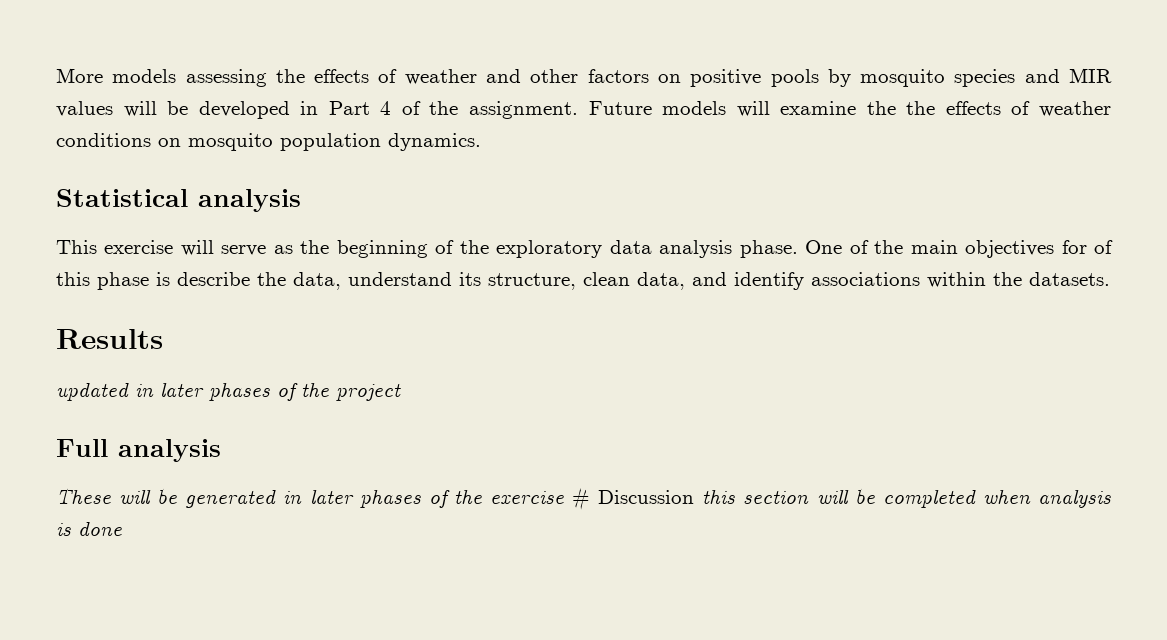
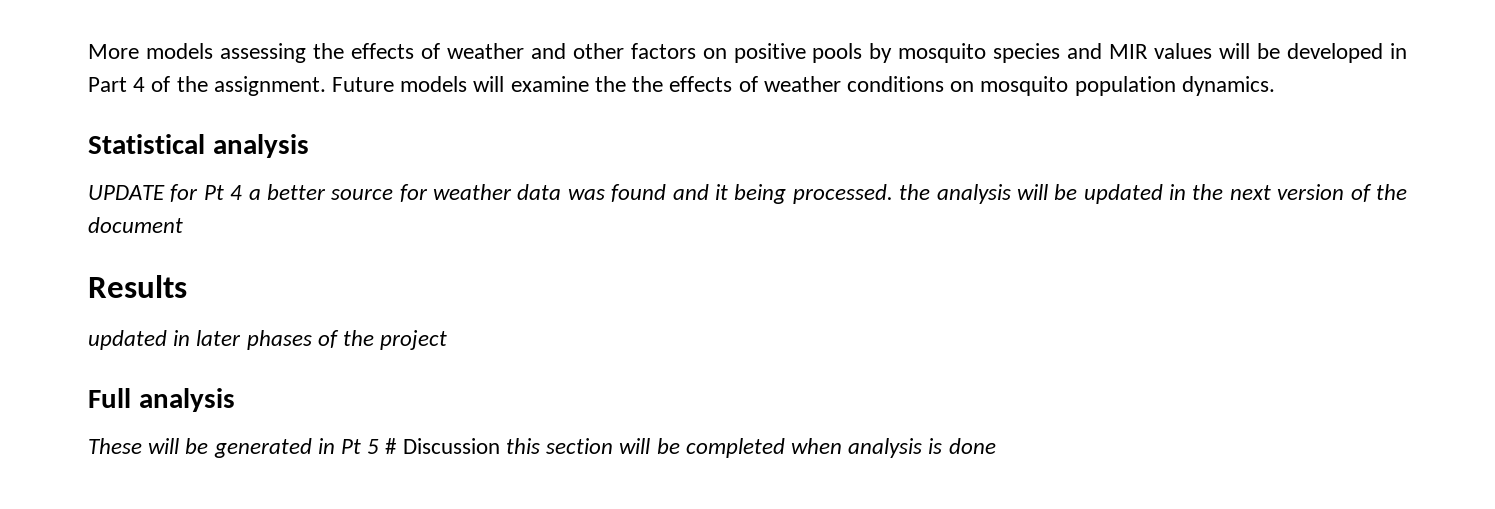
- This exercise will serve as the beginning of the exploratory data analysis phase. One of the main objectives for of this phase is describe the data, understand its structure, clean data, and identify associations within the datasets.
+ UPDATE for Pt 4 a better source for weather data was found and it being processed. the analysis will be updated in the next version of the document
- These will be generated in later phases of the exercise # Discussion this section will be completed when analysis is done
+ These will be generated in Pt 5 # Discussion this section will be completed when analysis is done

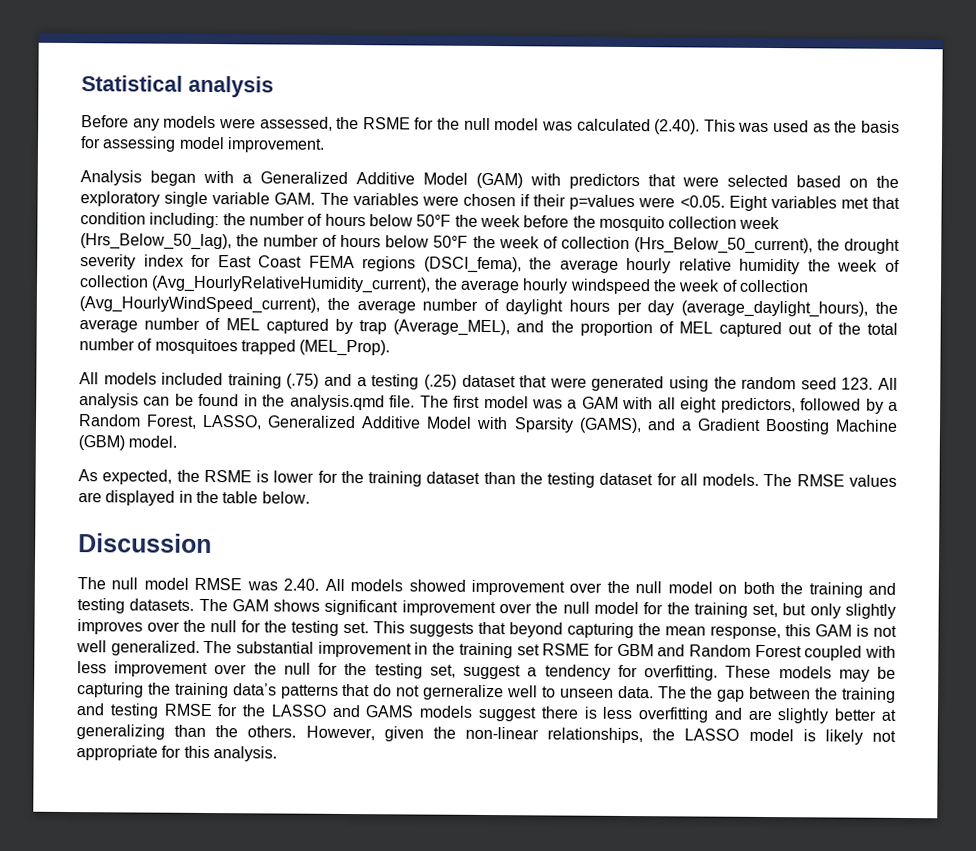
- More models assessing the effects of weather and other factors on positive pools by mosquito species and MIR values will be developed in Part 4 of the assignment. Future models will examine the the effects of weather conditions on mosquito population dynamics.
  Statistical analysis
- UPDATE for Pt 4 a better source for weather data was found and it being processed. the analysis will be updated in the next version of the document
- Results
- updated in later phases of the project
- Full analysis
- These will be generated in Pt 5 # Discussion this section will be completed when analysis is done
+ Before any models were assessed, the RSME for the null model was calculated (2.40). This was used as the basis for assessing model improvement.
+ Analysis began with a Generalized Additive Model (GAM) with predictors that were selected based on the exploratory single variable GAM. The variables were chosen if their p=values were <0.05. Eight variables met that condition including: the number of hours below 50°F the week before the mosquito collection week (Hrs_Below_50_lag), the number of hours below 50°F the week of collection (Hrs_Below_50_current), the drought severity index for East Coast FEMA regions (DSCI_fema), the average hourly relative humidity the week of collection (Avg_HourlyRelativeHumidity_current), the average hourly windspeed the week of collection (Avg_HourlyWindSpeed_current), the average number of daylight hours per day (average_daylight_hours), the average number of MEL captured by trap (Average_MEL), and the proportion of MEL captured out of the total number of mosquitoes trapped (MEL_Prop).
+ All models included training (.75) and a testing (.25) dataset that were generated using the random seed 123. All analysis can be found in the analysis.qmd file. The first model was a GAM with all eight predictors, followed by a Random Forest, LASSO, Generalized Additive Model with Sparsity (GAMS), and a Gradient Boosting Machine (GBM) model.
+ As expected, the RSME is lower for the training dataset than the testing dataset for all models. The RMSE values are displayed in the table below.
+ Discussion
+ The null model RMSE was 2.40. All models showed improvement over the null model on both the training and testing datasets. The GAM shows significant improvement over the null model for the training set, but only slightly improves over the null for the testing set. This suggests that beyond capturing the mean response, this GAM is not well generalized. The substantial improvement in the training set RSME for GBM and Random Forest coupled with less improvement over the null for the testing set, suggest a tendency for overfitting. These models may be capturing the training data’s patterns that do not gerneralize well to unseen data. The the gap between the training and testing RMSE for the LASSO and GAMS models suggest there is less overfitting and are slightly better at generalizing than the others. However, given the non-linear relationships, the LASSO model is likely not appropriate for this analysis.

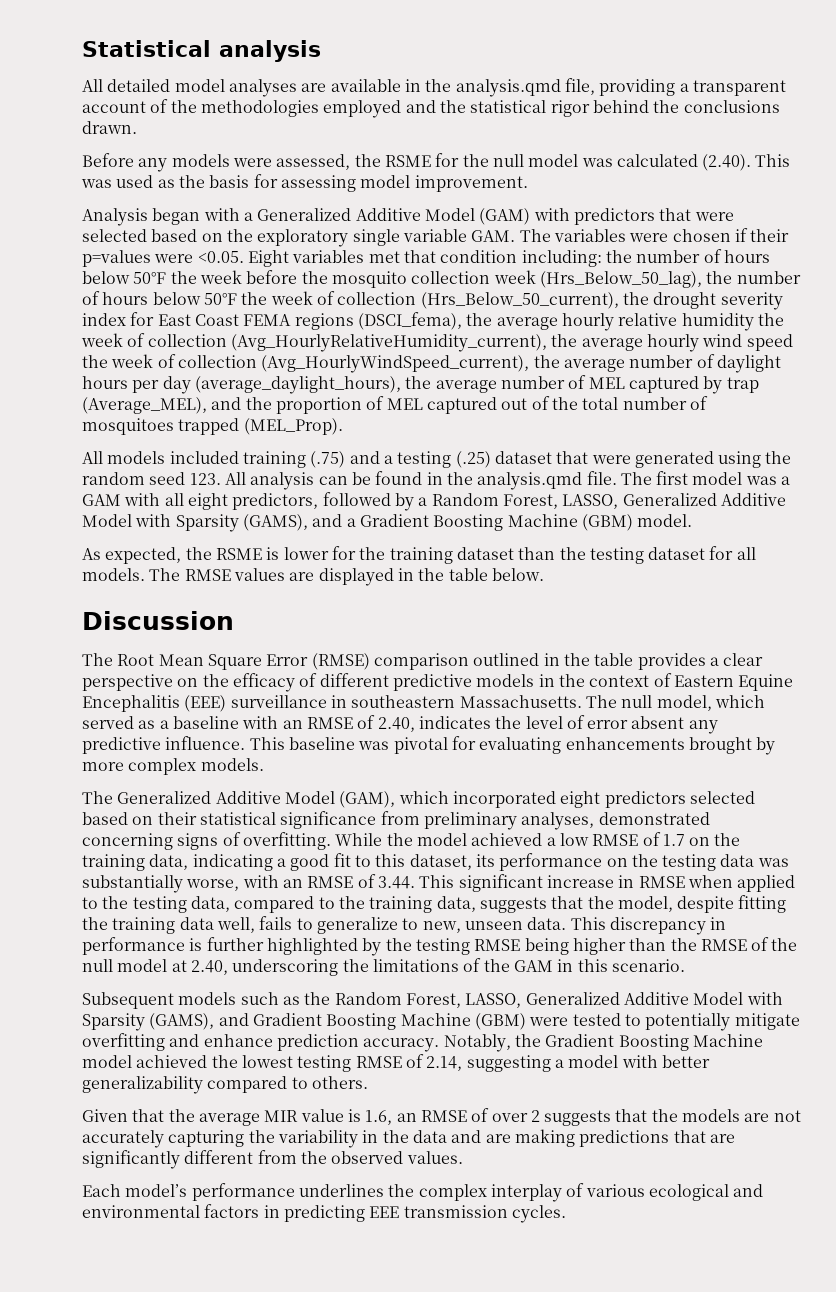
+ All detailed model analyses are available in the analysis.qmd file, providing a transparent account of the methodologies employed and the statistical rigor behind the conclusions drawn.
- the number of hours below 50°F the week before the mosquito collection week (Hrs_Below_50_lag), the number of hours below 50°F the week of collection (Hrs_Below_50_current), the drought severity index for East Coast FEMA regions (DSCI_fema), the average hourly relative humidity the week of collection (Avg_HourlyRelativeHumidity_current), the average hourly windspeed the week of collection (Avg_HourlyWindSpeed_current), the average number of daylight hours per day (average_daylight_hours), the average number of MEL captured by trap (Average_MEL), and the proportion of MEL captured out of the total number of mosquitoes trapped (MEL_Prop).
+ the number of hours below 50°F the week before the mosquito collection week (Hrs_Below_50_lag), the number of hours below 50°F the week of collection (Hrs_Below_50_current), the drought severity index for East Coast FEMA regions (DSCI_fema), the average hourly relative humidity the week of collection (Avg_HourlyRelativeHumidity_current), the average hourly wind speed the week of collection (Avg_HourlyWindSpeed_current), the average number of daylight hours per day (average_daylight_hours), the average number of MEL captured by trap (Average_MEL), and the proportion of MEL captured out of the total number of mosquitoes trapped (MEL_Prop).
- The null model RMSE was 2.40. All models showed improvement over the null model on both the training and testing datasets. The GAM shows significant improvement over the null model for the training set, but only slightly improves over the null for the testing set. This suggests that beyond capturing the mean response, this GAM is not well generalized. The substantial improvement in the training set RSME for GBM and Random Forest coupled with less improvement over the null for the testing set, suggest a tendency for overfitting. These models may be capturing the training data’s patterns that do not gerneralize well to unseen data. The the gap between the training and testing RMSE for the LASSO and GAMS models suggest there is less overfitting and are slightly better at generalizing than the others. However, given the non-linear relationships, the LASSO model is likely not appropriate for this analysis.
+ The Root Mean Square Error (RMSE) comparison outlined in the table provides a clear perspective on the efficacy of different predictive models in the context of Eastern Equine Encephalitis (EEE) surveillance in southeastern Massachusetts. The null model, which served as a baseline with an RMSE of 2.40, indicates the level of error absent any predictive influence. This baseline was pivotal for evaluating enhancements brought by more complex models.
+ The Generalized Additive Model (GAM), which incorporated eight predictors selected based on their statistical significance from preliminary analyses, demonstrated concerning signs of overfitting. While the model achieved a low RMSE of 1.7 on the training data, indicating a good fit to this dataset, its performance on the testing data was substantially worse, with an RMSE of 3.44. This significant increase in RMSE when applied to the testing data, compared to the training data, suggests that the model, despite fitting the training data well, fails to generalize to new, unseen data. This discrepancy in performance is further highlighted by the testing RMSE being higher than the RMSE of the null model at 2.40, underscoring the limitations of the GAM in this scenario.
+ Subsequent models such as the Random Forest, LASSO, Generalized Additive Model with Sparsity (GAMS), and Gradient Boosting Machine (GBM) were tested to potentially mitigate overfitting and enhance prediction accuracy. Notably, the Gradient Boosting Machine model achieved the lowest testing RMSE of 2.14, suggesting a model with better generalizability compared to others.
+ Given that the average MIR value is 1.6, an RMSE of over 2 suggests that the models are not accurately capturing the variability in the data and are making predictions that are significantly different from the observed values.
+ Each model’s performance underlines the complex interplay of various ecological and environmental factors in predicting EEE transmission cycles.

